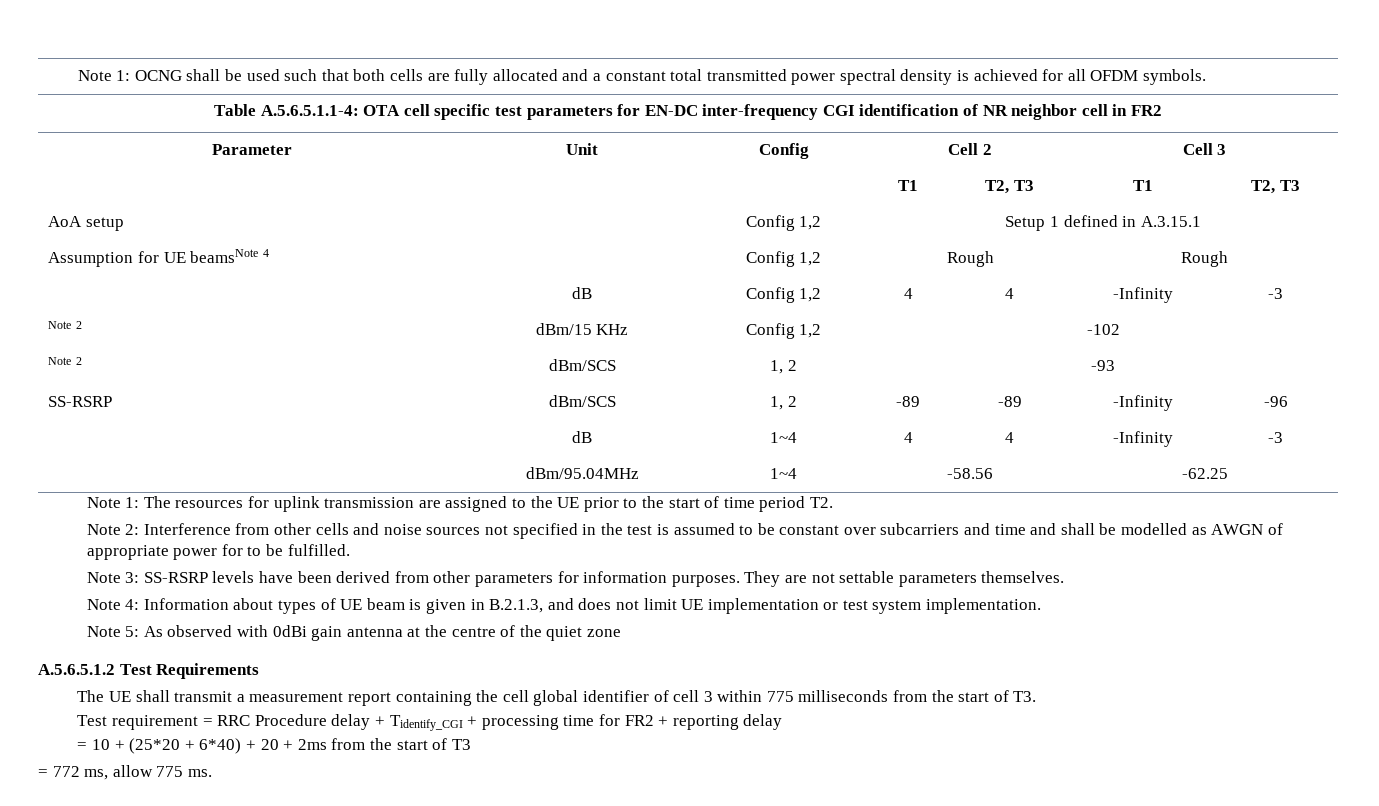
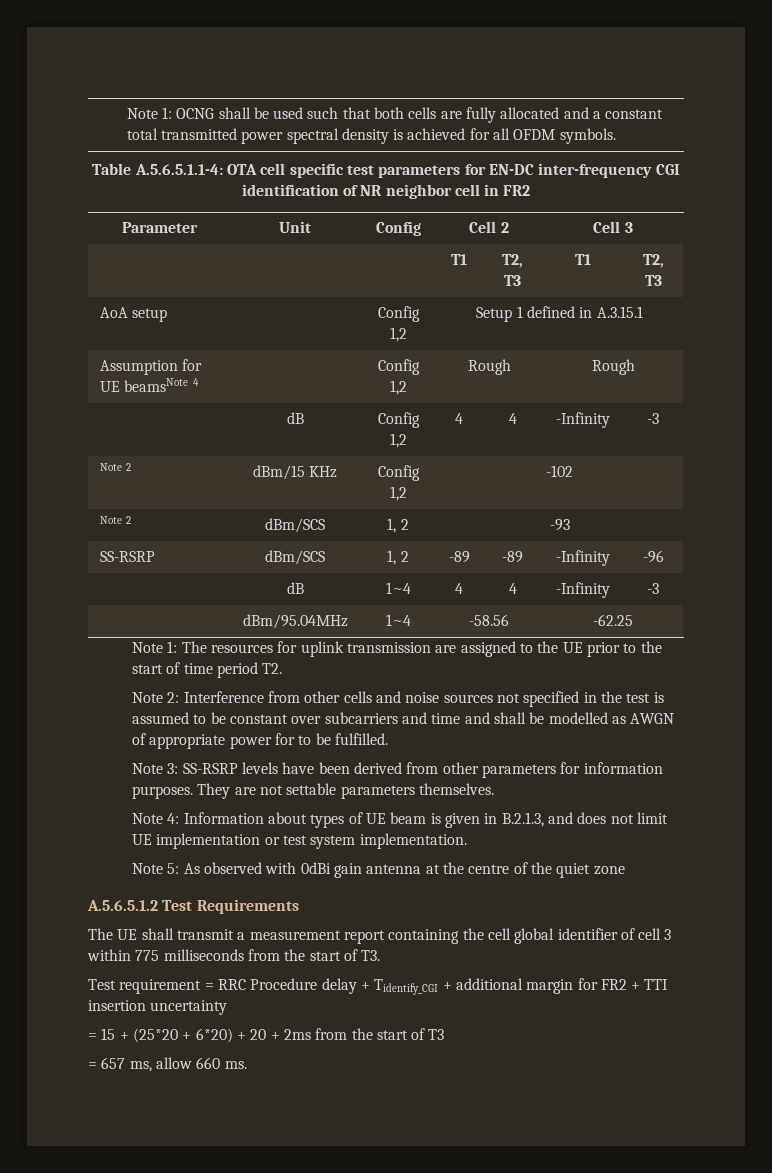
- Test requirement = RRC Procedure delay + Tidentify_CGI + processing time for FR2 + reporting delay
- = 10 + (25*20 + 6*40) + 20 + 2ms from the start of T3
+ Test requirement = RRC Procedure delay + Tidentify_CGI + additional margin for FR2 + TTI insertion uncertainty
+ = 15 + (25*20 + 6*20) + 20 + 2ms from the start of T3
- = 772 ms, allow 775 ms.
+ = 657 ms, allow 660 ms.

